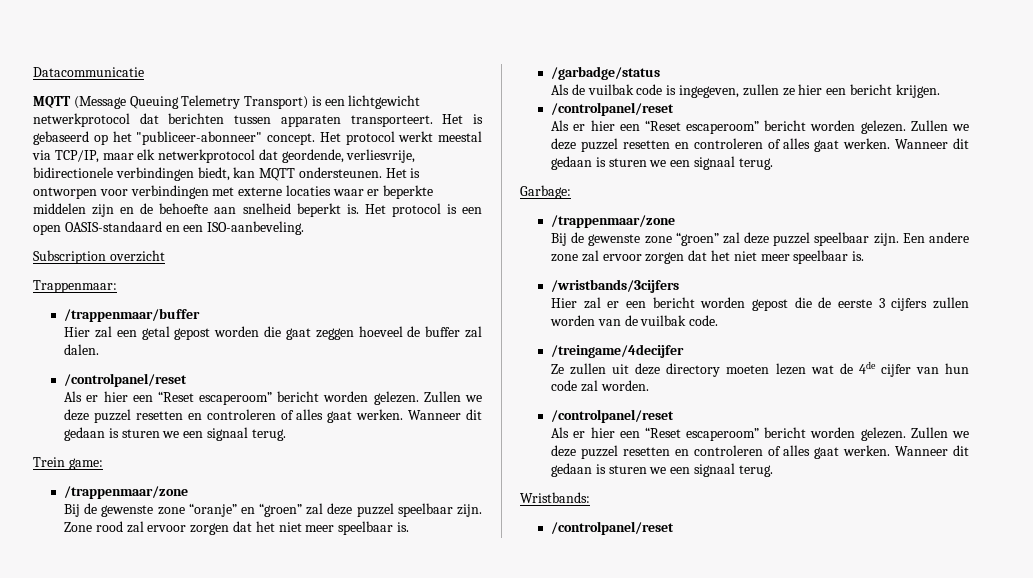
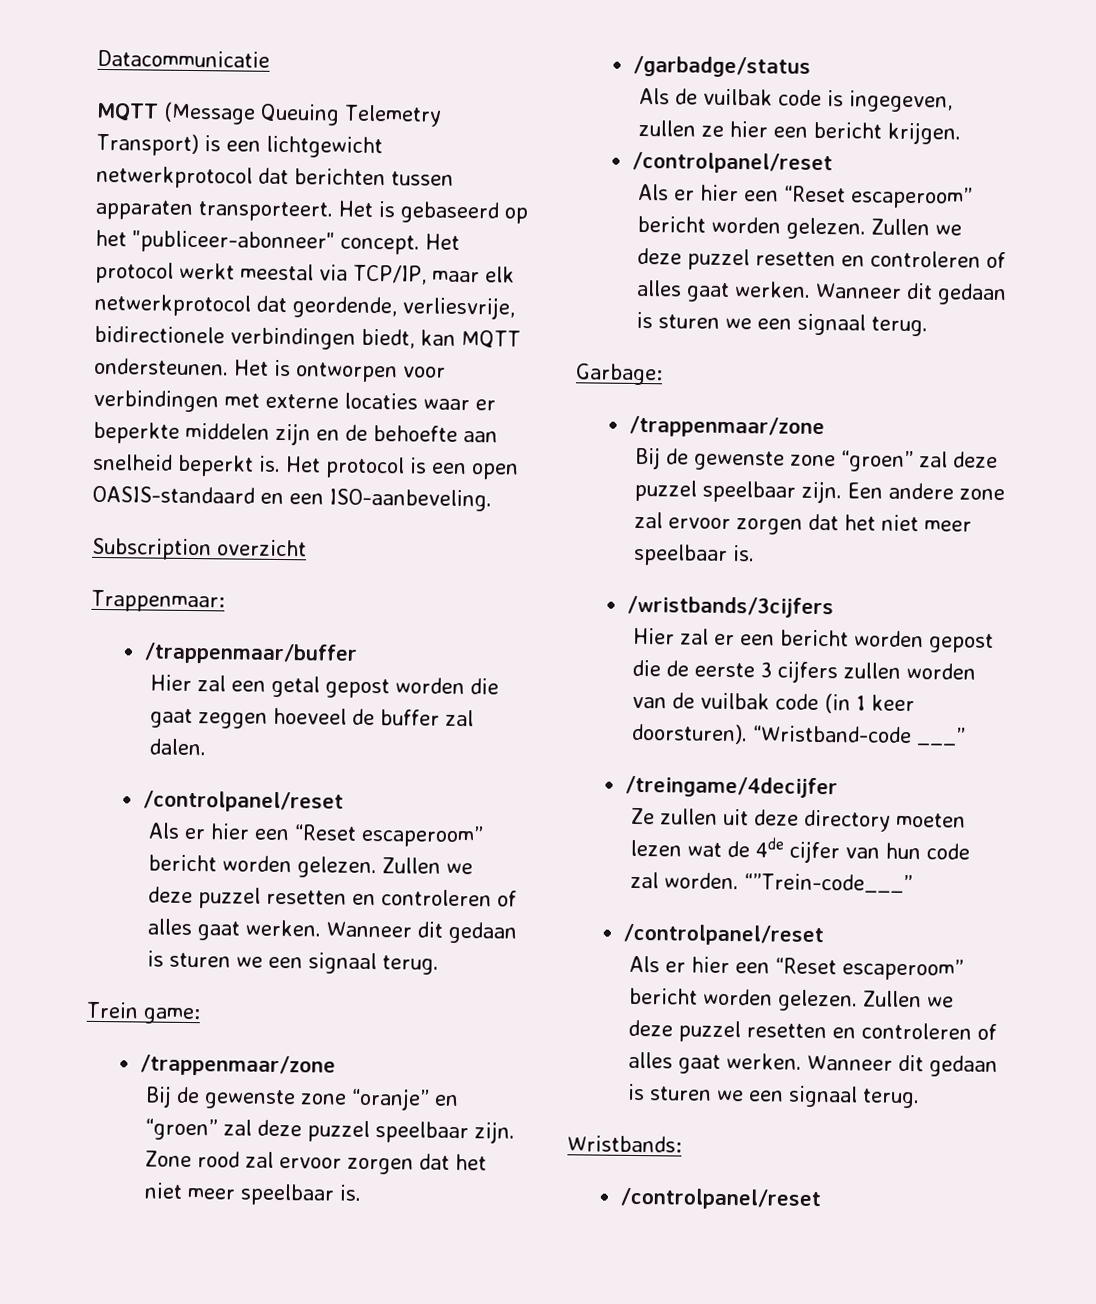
- Hier zal er een bericht worden gepost die de eerste 3 cijfers zullen worden van de vuilbak code.
+ Hier zal er een bericht worden gepost die de eerste 3 cijfers zullen worden van de vuilbak code (in 1 keer doorsturen). “Wristband-code ___”
+ “”Trein-code___”

